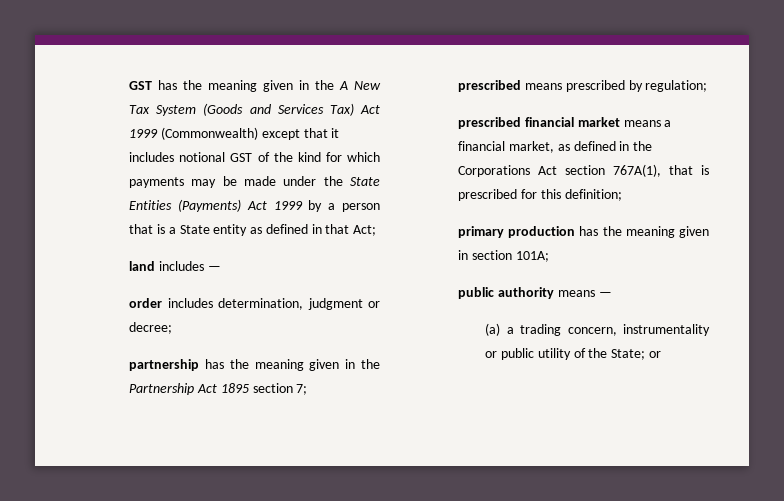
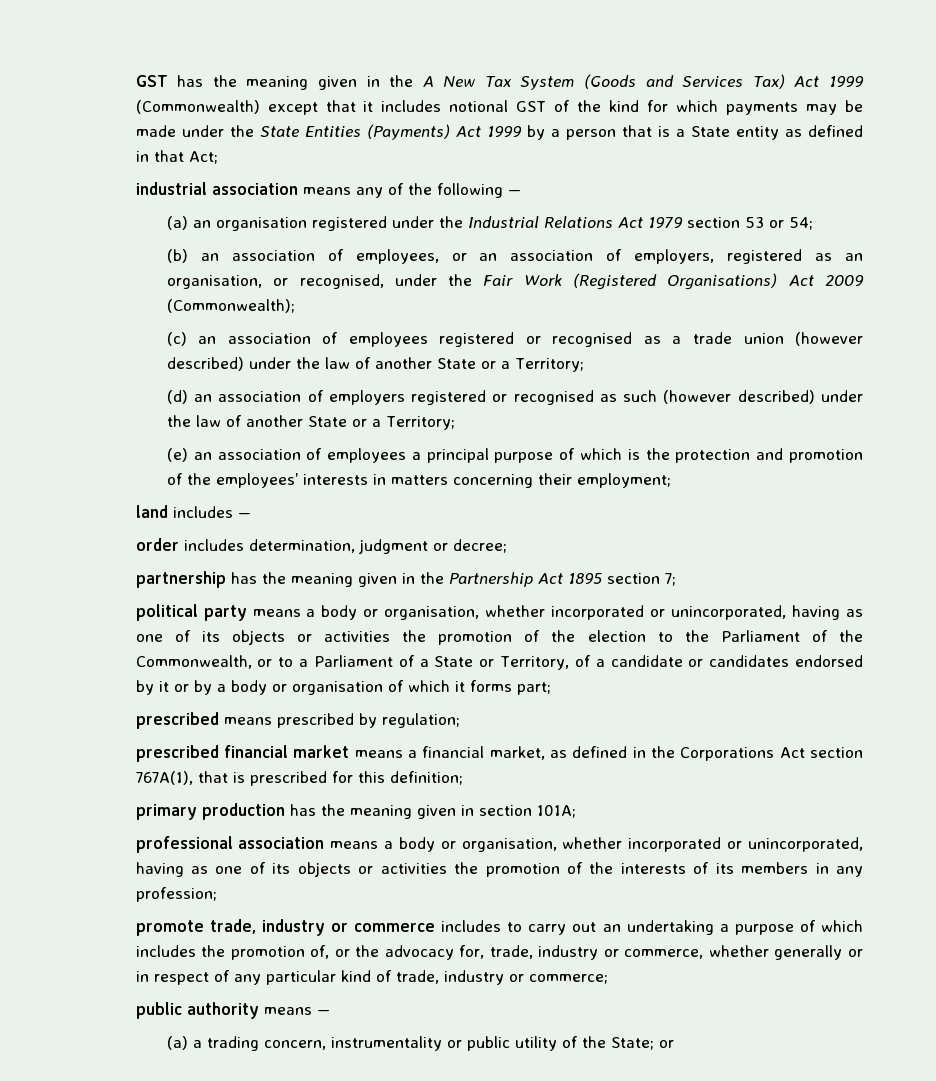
+ industrial association means any of the following —
+ (a) an organisation registered under the Industrial Relations Act 1979 section 53 or 54;
+ (b) an association of employees, or an association of employers, registered as an organisation, or recognised, under the Fair Work (Registered Organisations) Act 2009 (Commonwealth);
+ (c) an association of employees registered or recognised as a trade union (however described) under the law of another State or a Territory;
+ (d) an association of employers registered or recognised as such (however described) under the law of another State or a Territory;
+ (e) an association of employees a principal purpose of which is the protection and promotion of the employees’ interests in matters concerning their employment;
+ political party means a body or organisation, whether incorporated or unincorporated, having as one of its objects or activities the promotion of the election to the Parliament of the Commonwealth, or to a Parliament of a State or Territory, of a candidate or candidates endorsed by it or by a body or organisation of which it forms part;
+ professional association means a body or organisation, whether incorporated or unincorporated, having as one of its objects or activities the promotion of the interests of its members in any profession;
+ promote trade, industry or commerce includes to carry out an undertaking a purpose of which includes the promotion of, or the advocacy for, trade, industry or commerce, whether generally or in respect of any particular kind of trade, industry or commerce;

